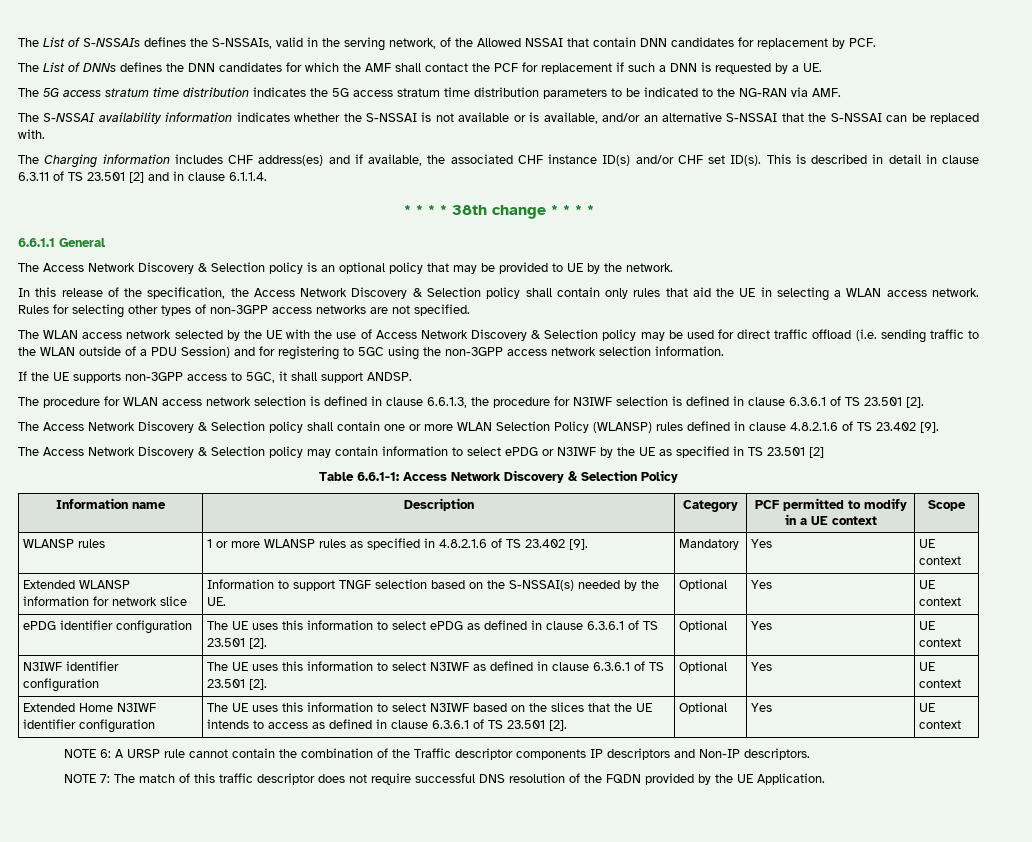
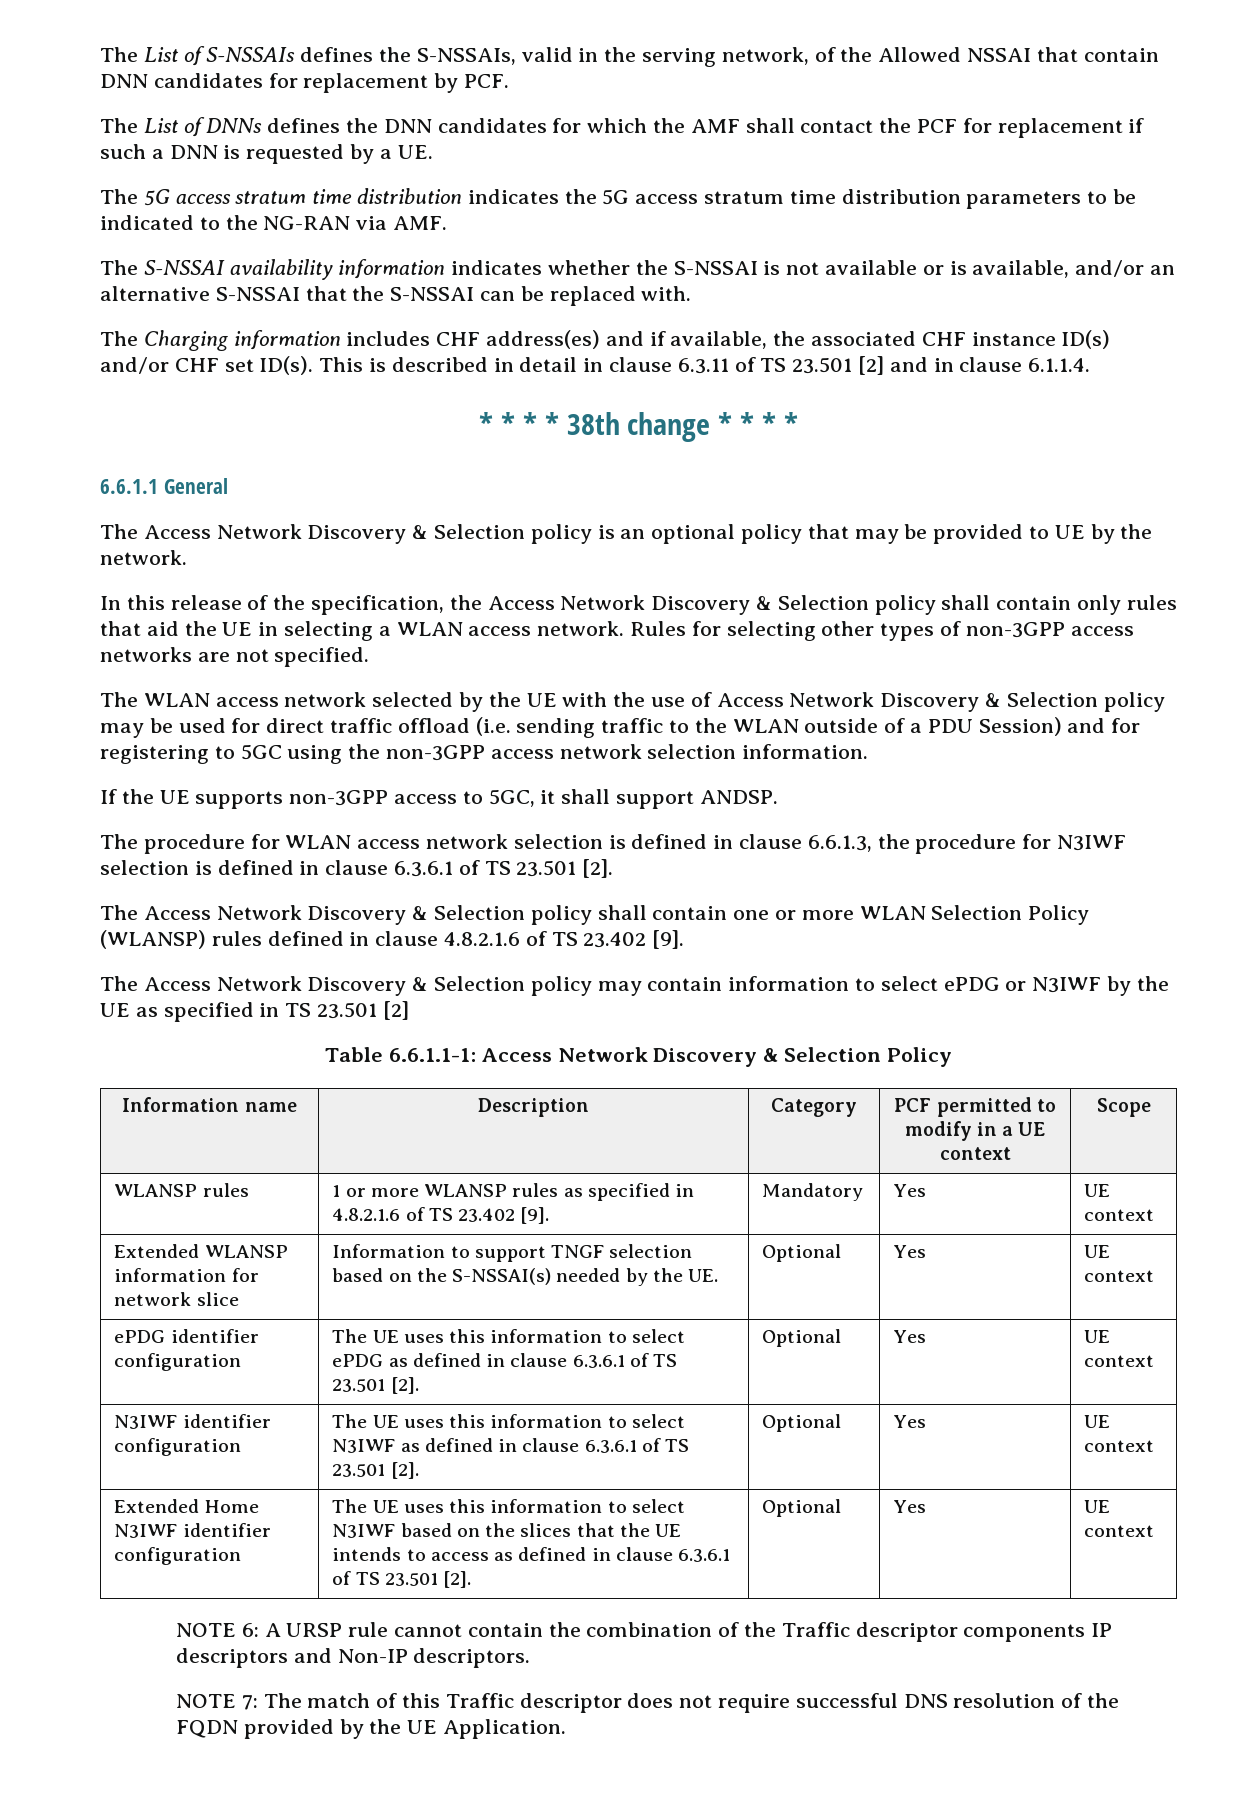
- Table 6.6.1-1: Access Network Discovery & Selection Policy
+ Table 6.6.1.1-1: Access Network Discovery & Selection Policy
- NOTE 7: The match of this traffic descriptor does not require successful DNS resolution of the FQDN provided by the UE Application.
+ NOTE 7: The match of this Traffic descriptor does not require successful DNS resolution of the FQDN provided by the UE Application.

